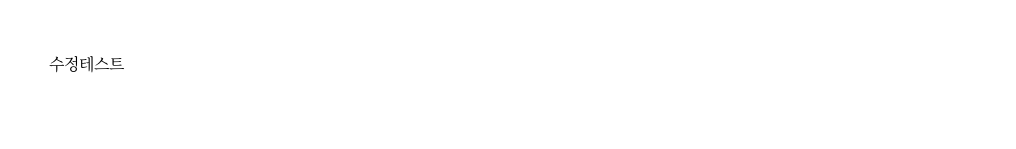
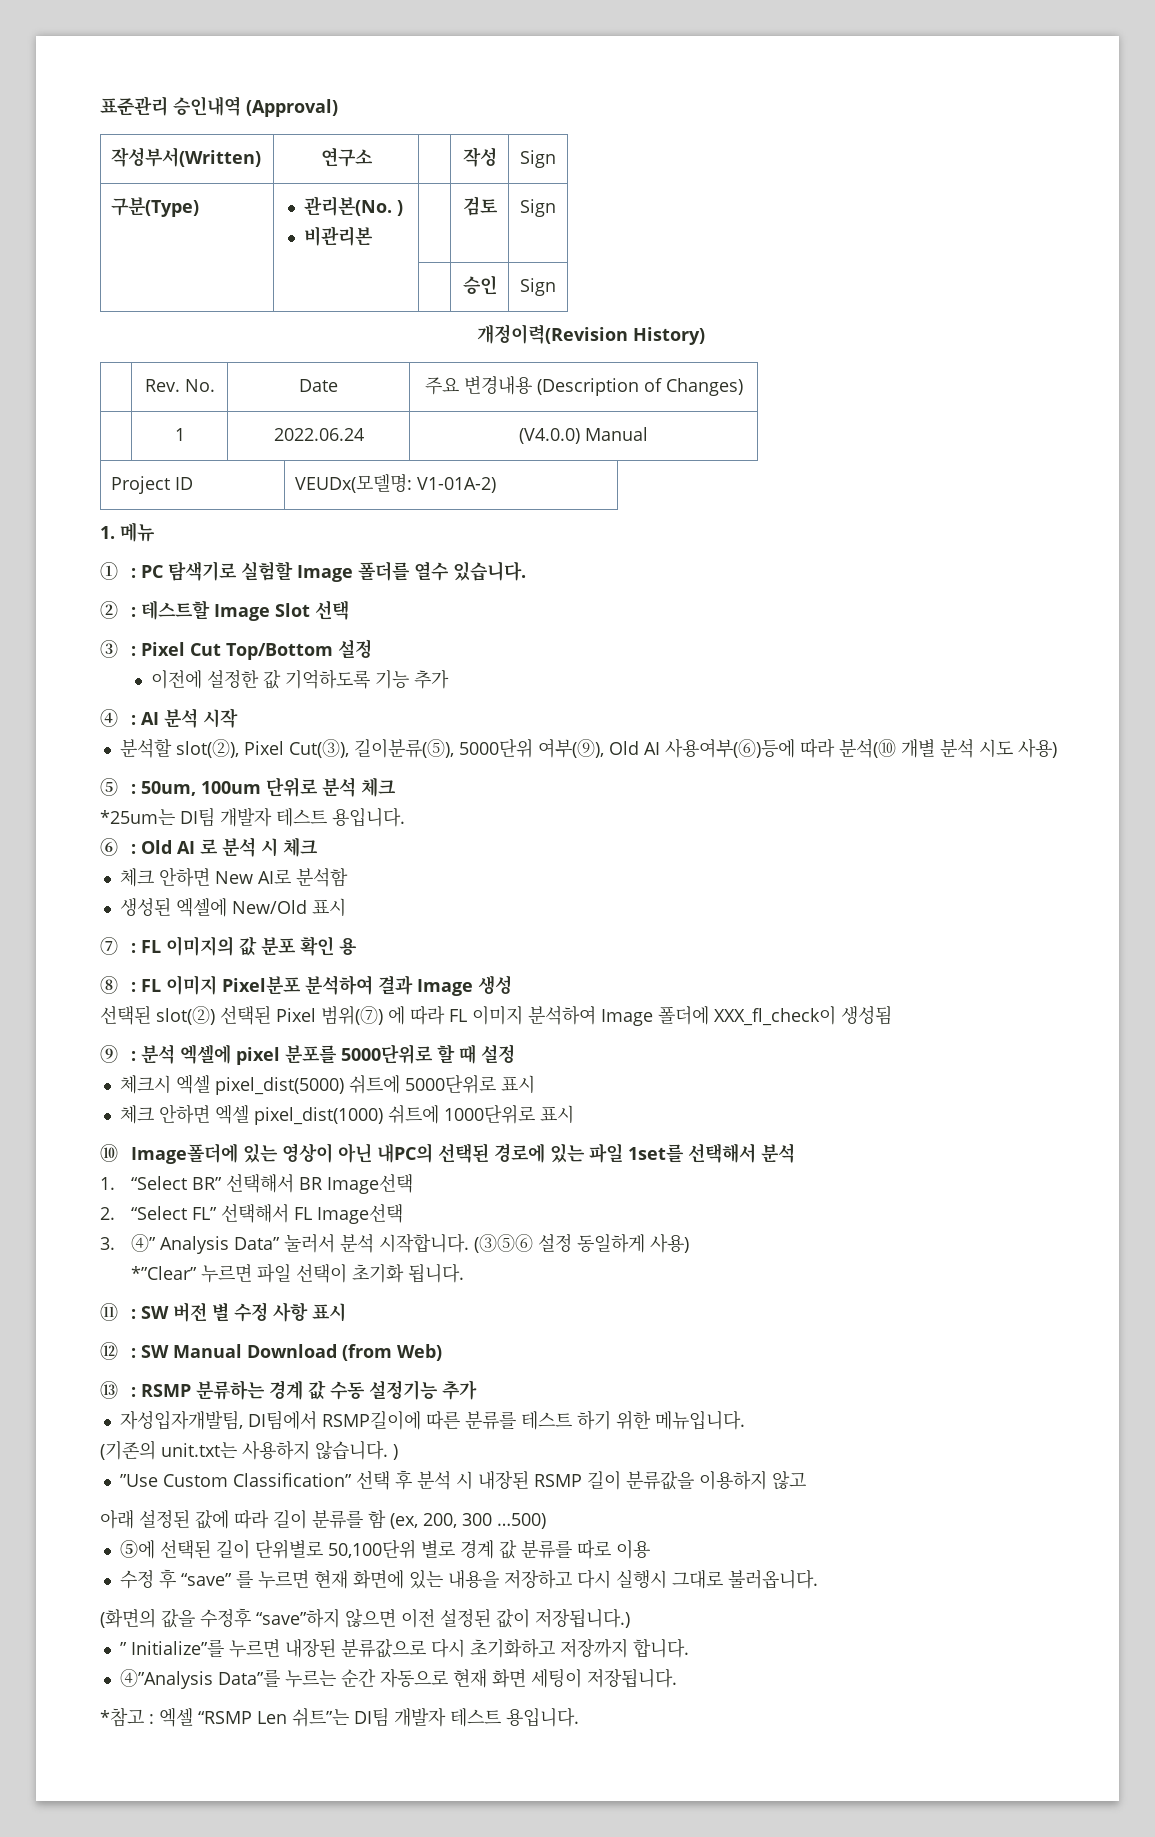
- 수정테스트
+ 표준관리 승인내역 (Approval)
+ 작성부서(Written) | 연구소 | | 작성 | Sign
+ 구분(Type) | 관리본(No. )
+ 비관리본 | | 검토 | Sign
+ | | | 승인 | Sign
+ 개정이력(Revision History)
+ | Rev. No. | Date | 주요 변경내용 (Description of Changes)
+ | 1 | 2022.06.24 | (V4.0.0) Manual
+ Project ID | VEUDx(모델명: V1-01A-2)
+ 1. 메뉴
+ ① : PC 탐색기로 실험할 Image 폴더를 열수 있습니다.
+ ② : 테스트할 Image Slot 선택
+ ③ : Pixel Cut Top/Bottom 설정
+ 이전에 설정한 값 기억하도록 기능 추가
+ ④ : AI 분석 시작
+ 분석할 slot(②), Pixel Cut(③), 길이분류(⑤), 5000단위 여부(⑨), Old AI 사용여부(⑥)등에 따라 분석(⑩ 개별 분석 시도 사용)
+ ⑤ : 50um, 100um 단위로 분석 체크
+ *25um는 DI팀 개발자 테스트 용입니다.
+ ⑥ : Old AI 로 분석 시 체크
+ 체크 안하면 New AI로 분석함
+ 생성된 엑셀에 New/Old 표시
+ ⑦ : FL 이미지의 값 분포 확인 용
+ ⑧ : FL 이미지 Pixel분포 분석하여 결과 Image 생성
+ 선택된 slot(②) 선택된 Pixel 범위(⑦) 에 따라 FL 이미지 분석하여 Image 폴더에 XXX_fl_check이 생성됨
+ ⑨ : 분석 엑셀에 pixel 분포를 5000단위로 할 때 설정
+ 체크시 엑셀 pixel_dist(5000) 쉬트에 5000단위로 표시
+ 체크 안하면 엑셀 pixel_dist(1000) 쉬트에 1000단위로 표시
+ ⑩ Image폴더에 있는 영상이 아닌 내PC의 선택된 경로에 있는 파일 1set를 선택해서 분석
+ 1. “Select BR” 선택해서 BR Image선택
+ 2. “Select FL” 선택해서 FL Image선택
+ 3. ④” Analysis Data” 눌러서 분석 시작합니다. (③⑤⑥ 설정 동일하게 사용)
+ *”Clear” 누르면 파일 선택이 초기화 됩니다.
+ ⑪ : SW 버전 별 수정 사항 표시
+ ⑫ : SW Manual Download (from Web)
+ ⑬ : RSMP 분류하는 경계 값 수동 설정기능 추가
+ 자성입자개발팀, DI팀에서 RSMP길이에 따른 분류를 테스트 하기 위한 메뉴입니다.
+ (기존의 unit.txt는 사용하지 않습니다. )
+ ”Use Custom Classification” 선택 후 분석 시 내장된 RSMP 길이 분류값을 이용하지 않고
+ 아래 설정된 값에 따라 길이 분류를 함 (ex, 200, 300 …500)
+ ⑤에 선택된 길이 단위별로 50,100단위 별로 경계 값 분류를 따로 이용
+ 수정 후 “save” 를 누르면 현재 화면에 있는 내용을 저장하고 다시 실행시 그대로 불러옵니다.
+ (화면의 값을 수정후 “save”하지 않으면 이전 설정된 값이 저장됩니다.)
+ ” Initialize”를 누르면 내장된 분류값으로 다시 초기화하고 저장까지 합니다.
+ ④”Analysis Data”를 누르는 순간 자동으로 현재 화면 세팅이 저장됩니다.
+ *참고 : 엑셀 “RSMP Len 쉬트”는 DI팀 개발자 테스트 용입니다.

